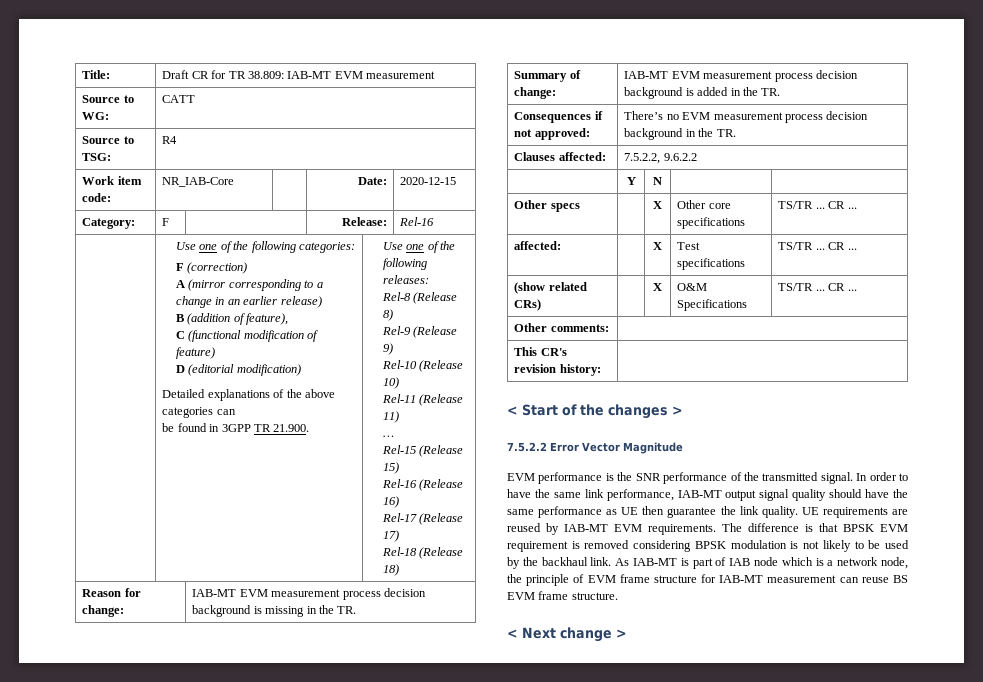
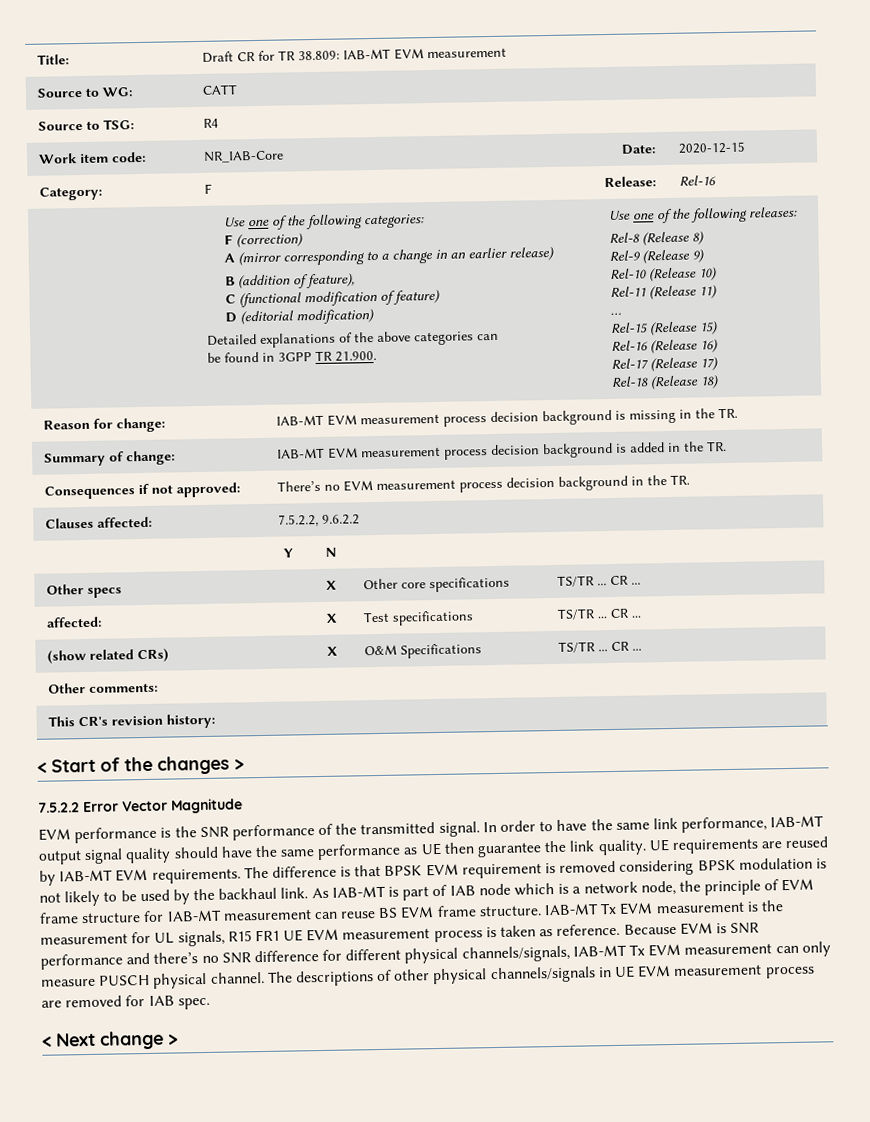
+ IAB-MT Tx EVM measurement is the measurement for UL signals, R15 FR1 UE EVM measurement process is taken as reference. Because EVM is SNR performance and there’s no SNR difference for different physical channels/signals, IAB-MT Tx EVM measurement can only measure PUSCH physical channel. The descriptions of other physical channels/signals in UE EVM measurement process are removed for IAB spec.

